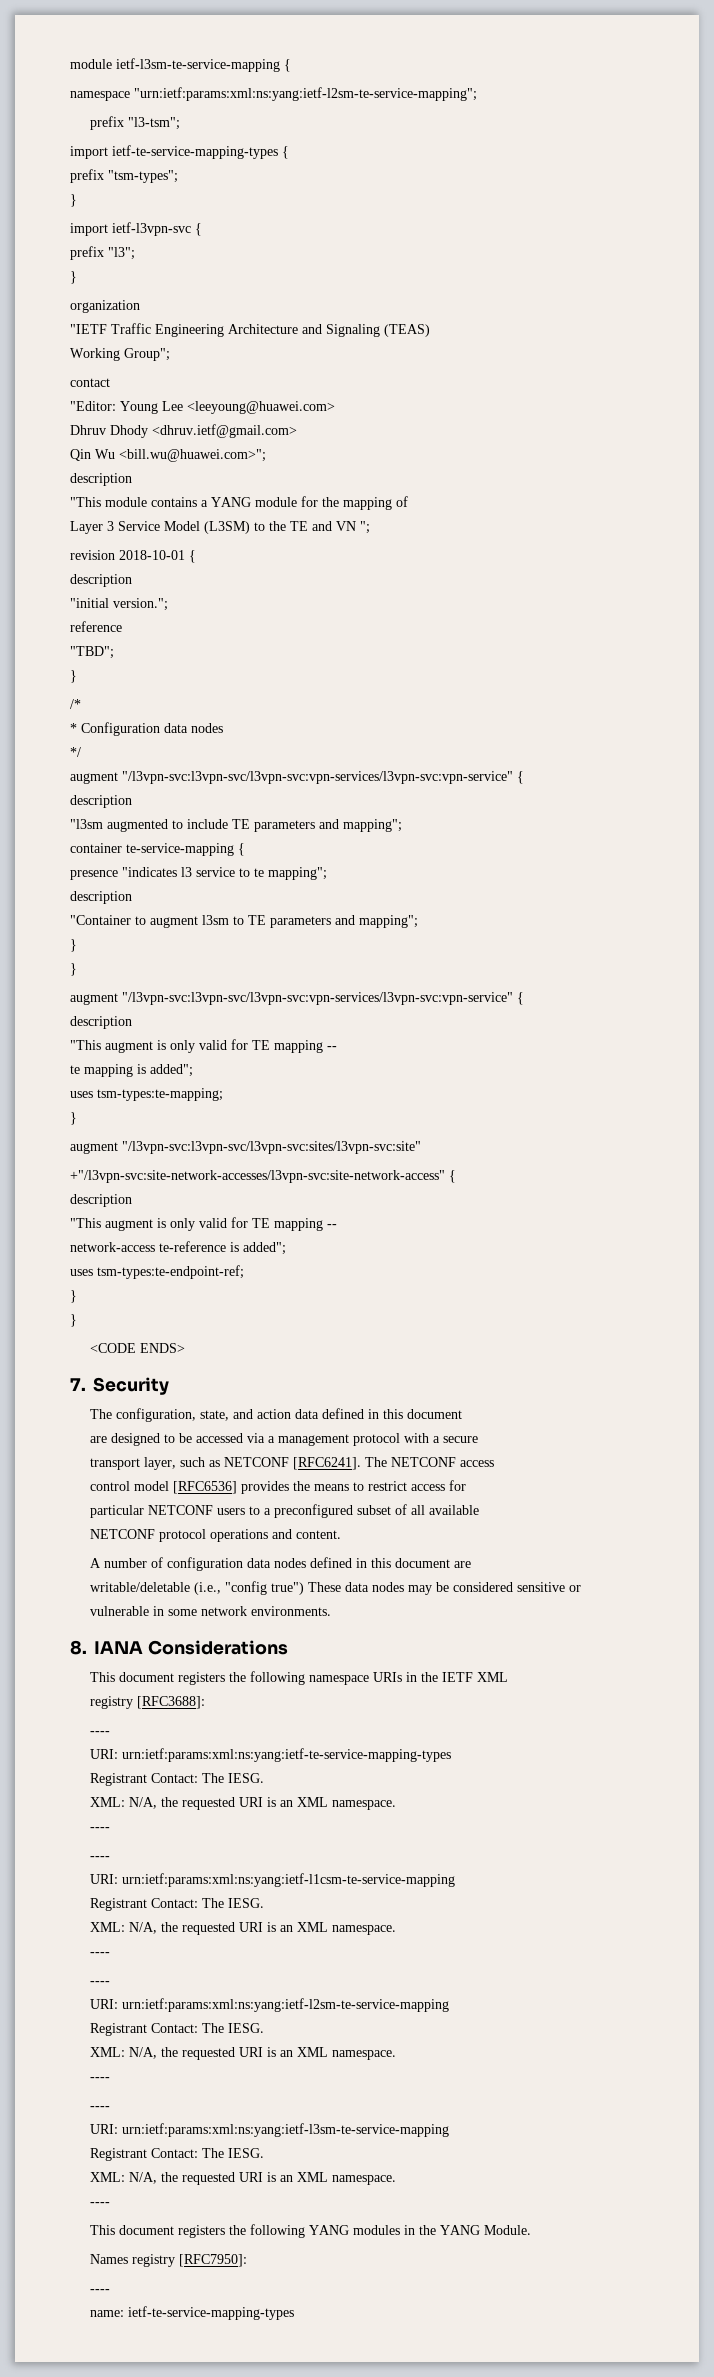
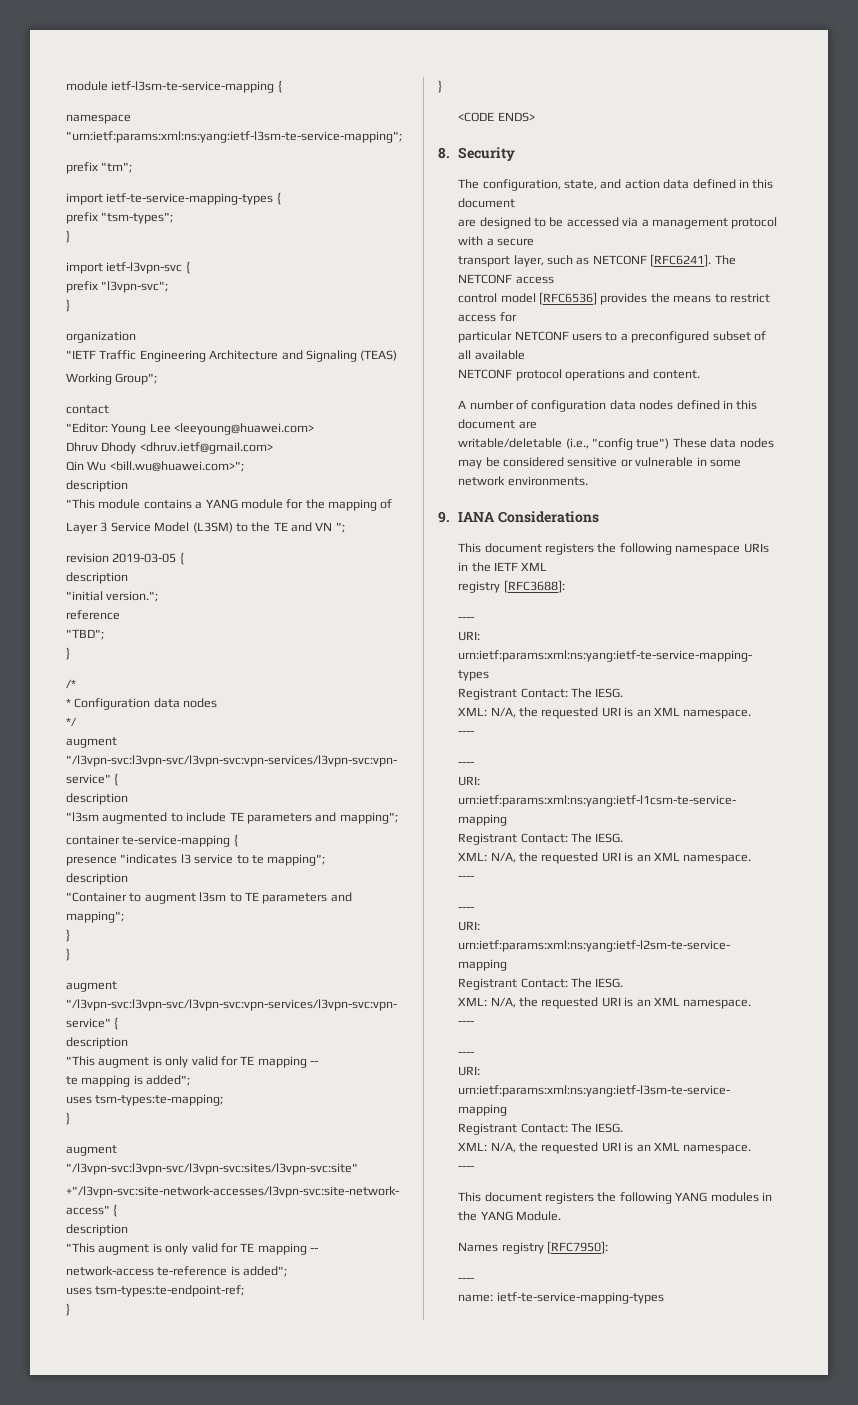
- namespace "urn:ietf:params:xml:ns:yang:ietf-l2sm-te-service-mapping";
- prefix "l3-tsm";
+ namespace "urn:ietf:params:xml:ns:yang:ietf-l3sm-te-service-mapping";
+ prefix "tm";
- prefix "l3";
+ prefix "l3vpn-svc";
- revision 2018-10-01 {
+ revision 2019-03-05 {
- 7. Security
+ 8. Security
- 8. IANA Considerations
+ 9. IANA Considerations

